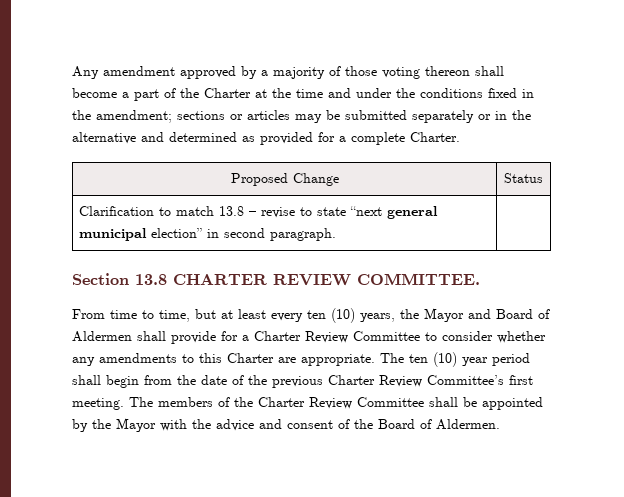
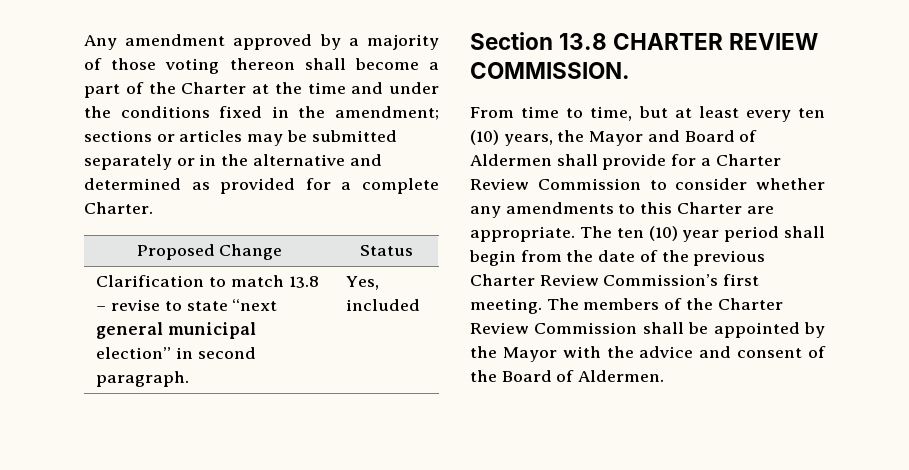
- Clarification to match 13.8 – revise to state “next general municipal election” in second paragraph. |
+ Clarification to match 13.8 – revise to state “next general municipal election” in second paragraph. | Yes, included
- Section 13.8 CHARTER REVIEW COMMITTEE.
+ Section 13.8 CHARTER REVIEW COMMISSION.
- From time to time, but at least every ten (10) years, the Mayor and Board of Aldermen shall provide for a Charter Review Committee to consider whether any amendments to this Charter are appropriate.
+ From time to time, but at least every ten (10) years, the Mayor and Board of Aldermen shall provide for a Charter Review Commission to consider whether any amendments to this Charter are appropriate.
- The ten (10) year period shall begin from the date of the previous Charter Review Committee’s first meeting.
+ The ten (10) year period shall begin from the date of the previous Charter Review Commission’s first meeting.
- The members of the Charter Review Committee shall be appointed by the Mayor with the advice and consent of the Board of Aldermen.
+ The members of the Charter Review Commission shall be appointed by the Mayor with the advice and consent of the Board of Aldermen.

